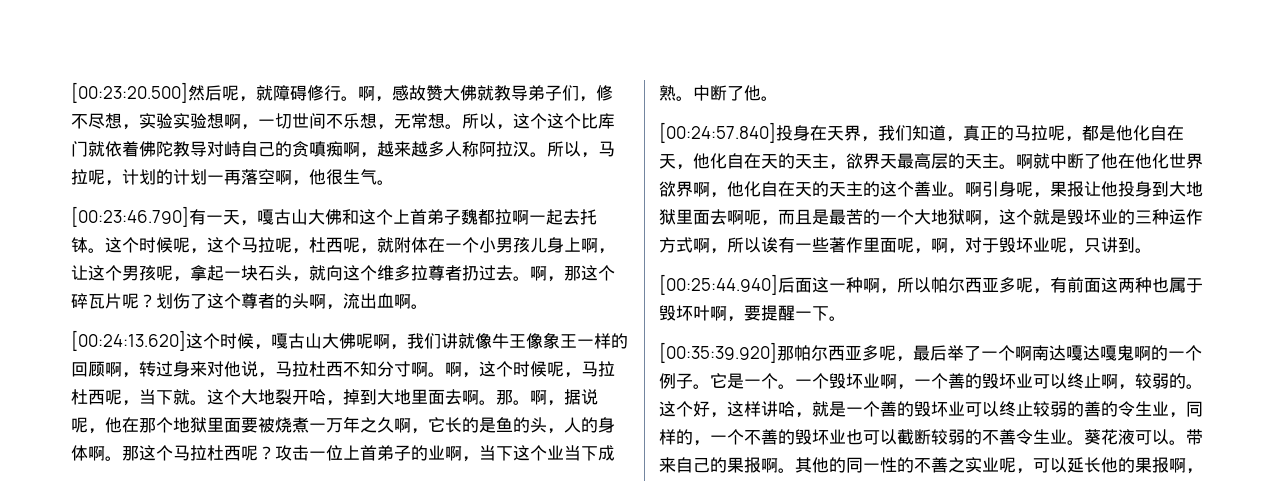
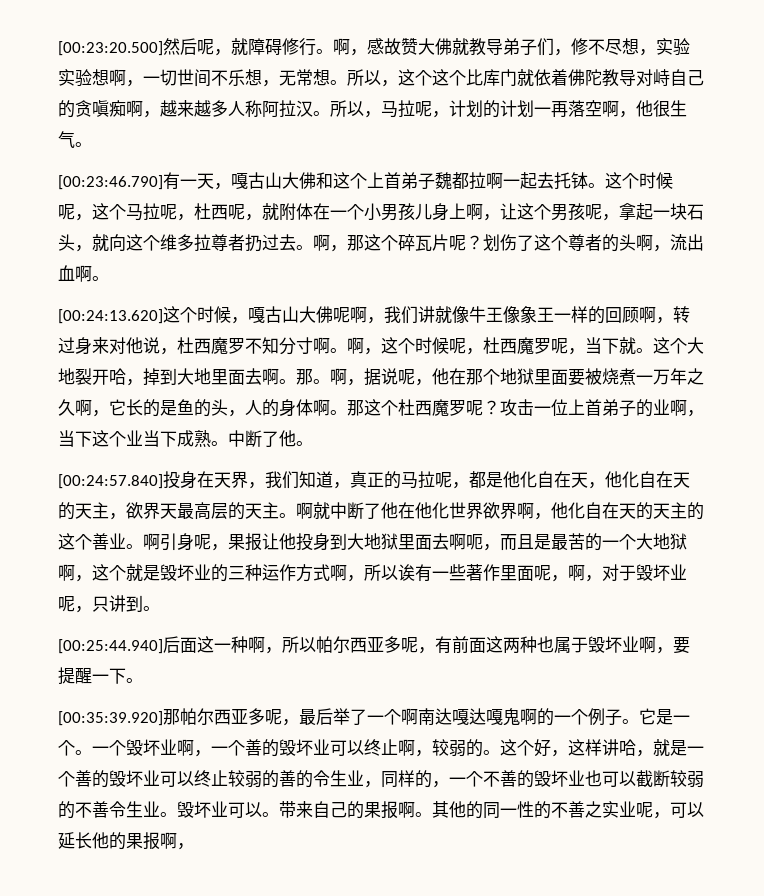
- [00:24:13.620]这个时候，嘎古山大佛呢啊，我们讲就像牛王像象王一样的回顾啊，转过身来对他说，马拉杜西不知分寸啊。
+ [00:24:13.620]这个时候，嘎古山大佛呢啊，我们讲就像牛王像象王一样的回顾啊，转过身来对他说，杜西魔罗不知分寸啊。
- 啊，这个时候呢，马拉杜西呢，当下就。
+ 啊，这个时候呢，杜西魔罗呢，当下就。
- 那这个马拉杜西呢？
+ 那这个杜西魔罗呢？
- [00:25:44.940]后面这一种啊，所以帕尔西亚多呢，有前面这两种也属于毁坏叶啊，要提醒一下。
+ [00:25:44.940]后面这一种啊，所以帕尔西亚多呢，有前面这两种也属于毁坏业啊，要提醒一下。
- 葵花液可以。
+ 毁坏业可以。

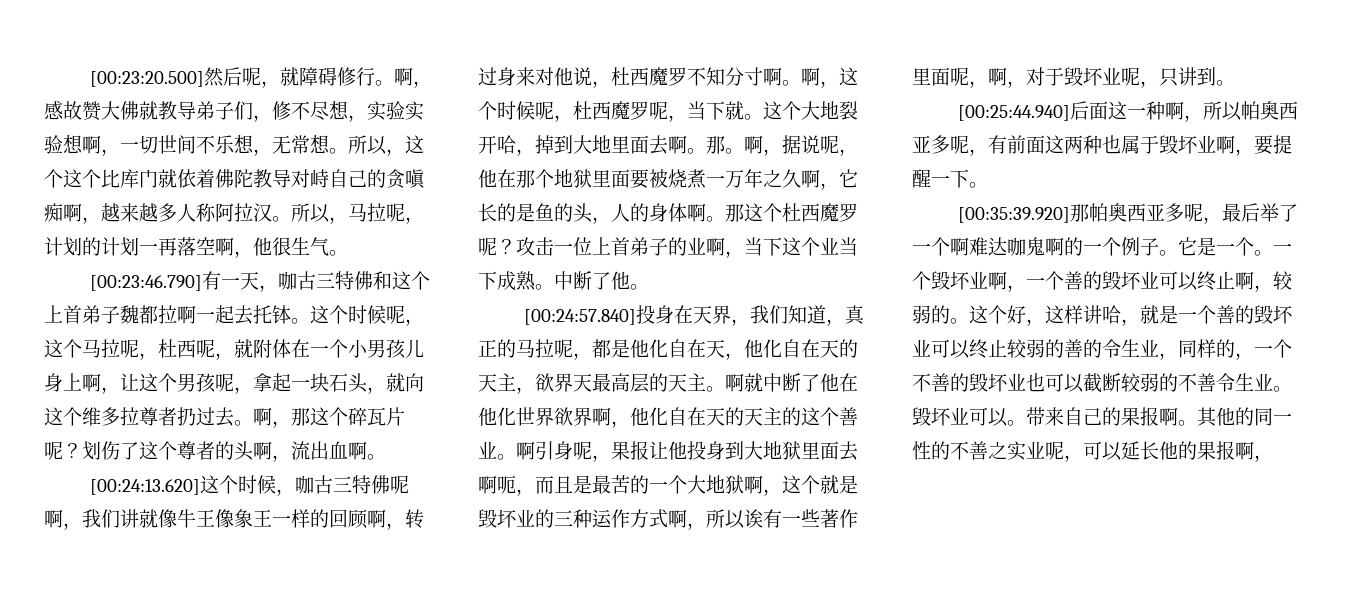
- [00:23:46.790]有一天，嘎古山大佛和这个上首弟子魏都拉啊一起去托钵。
+ [00:23:46.790]有一天，咖古三特佛和这个上首弟子魏都拉啊一起去托钵。
- [00:24:13.620]这个时候，嘎古山大佛呢啊，我们讲就像牛王像象王一样的回顾啊，转过身来对他说，杜西魔罗不知分寸啊。
+ [00:24:13.620]这个时候，咖古三特佛呢啊，我们讲就像牛王像象王一样的回顾啊，转过身来对他说，杜西魔罗不知分寸啊。
- [00:25:44.940]后面这一种啊，所以帕尔西亚多呢，有前面这两种也属于毁坏业啊，要提醒一下。
+ [00:25:44.940]后面这一种啊，所以帕奥西亚多呢，有前面这两种也属于毁坏业啊，要提醒一下。
- [00:35:39.920]那帕尔西亚多呢，最后举了一个啊南达嘎达嘎鬼啊的一个例子。
+ [00:35:39.920]那帕奥西亚多呢，最后举了一个啊难达咖鬼啊的一个例子。

